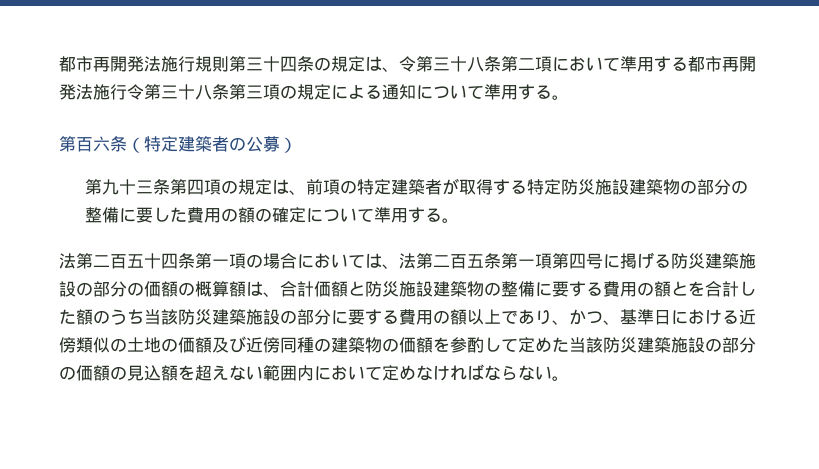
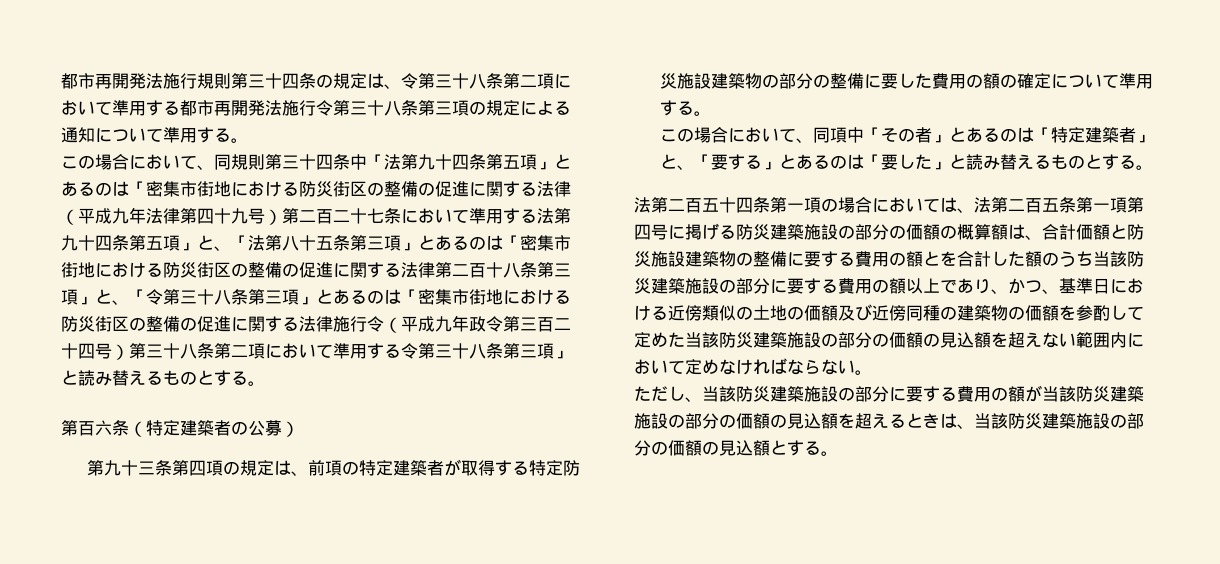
+ この場合において、同規則第三十四条中「法第九十四条第五項」とあるのは「密集市街地における防災街区の整備の促進に関する法律（平成九年法律第四十九号）第二百二十七条において準用する法第九十四条第五項」と、「法第八十五条第三項」とあるのは「密集市街地における防災街区の整備の促進に関する法律第二百十八条第三項」と、「令第三十八条第三項」とあるのは「密集市街地における防災街区の整備の促進に関する法律施行令（平成九年政令第三百二十四号）第三十八条第二項において準用する令第三十八条第三項」と読み替えるものとする。
+ この場合において、同項中「その者」とあるのは「特定建築者」と、「要する」とあるのは「要した」と読み替えるものとする。
+ ただし、当該防災建築施設の部分に要する費用の額が当該防災建築施設の部分の価額の見込額を超えるときは、当該防災建築施設の部分の価額の見込額とする。

